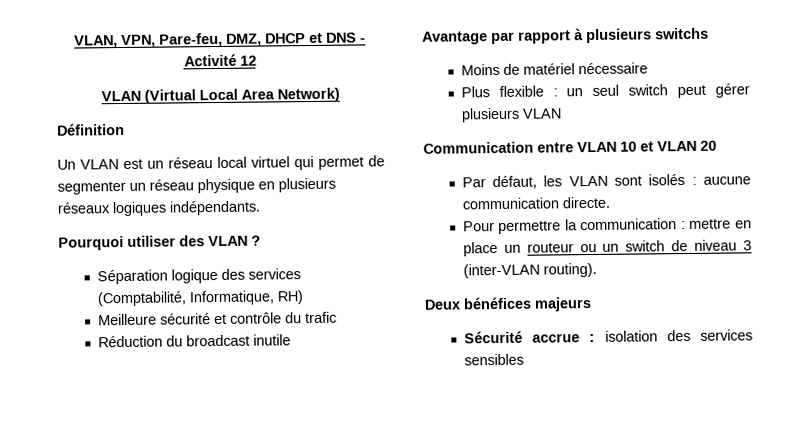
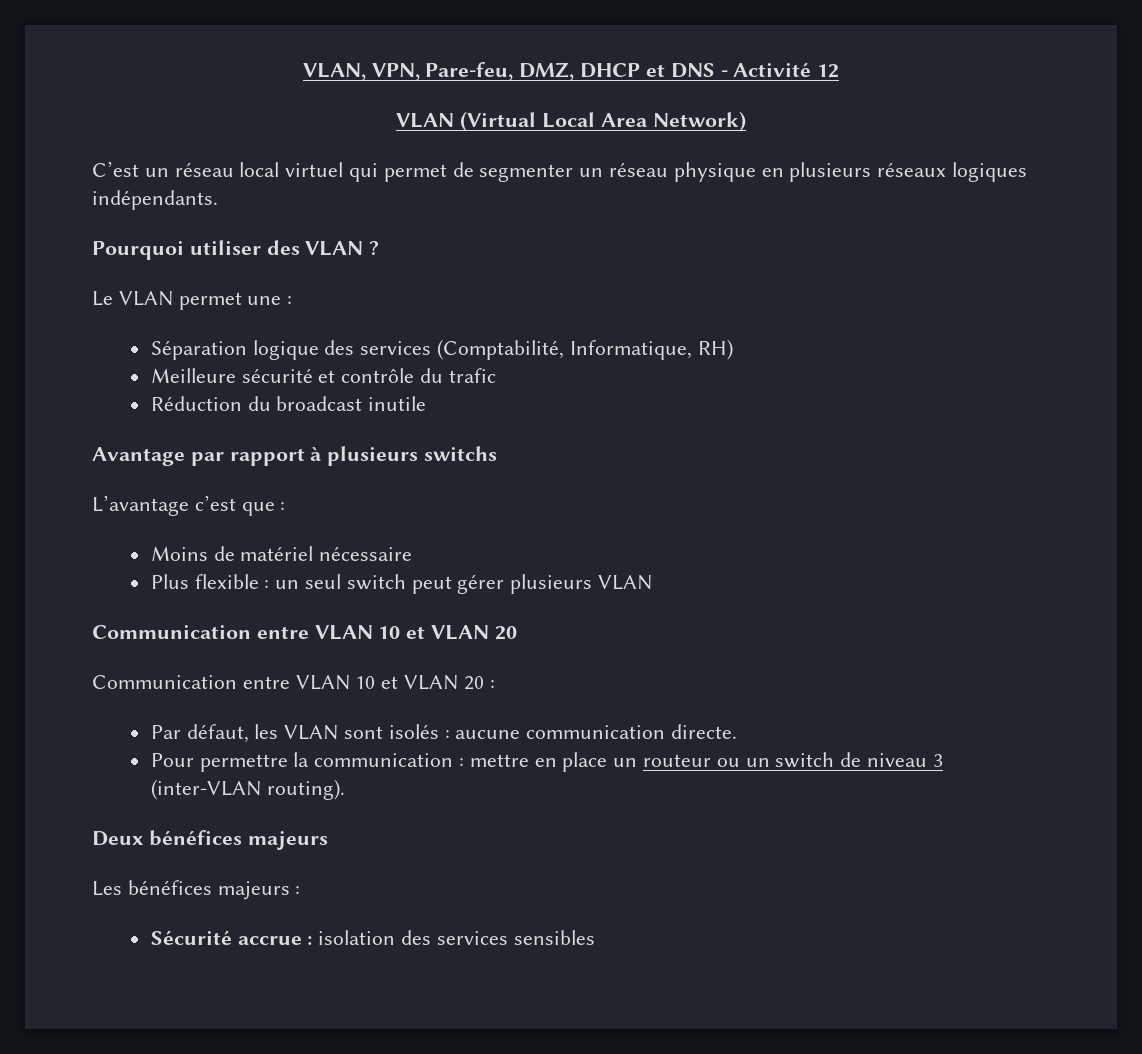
- Définition
- Un VLAN est un réseau local virtuel qui permet de segmenter un réseau physique en plusieurs réseaux logiques indépendants.
+ C’est un réseau local virtuel qui permet de segmenter un réseau physique en plusieurs réseaux logiques indépendants.
+ Le VLAN permet une :
+ L’avantage c’est que :
+ Communication entre VLAN 10 et VLAN 20 :
+ Les bénéfices majeurs :

